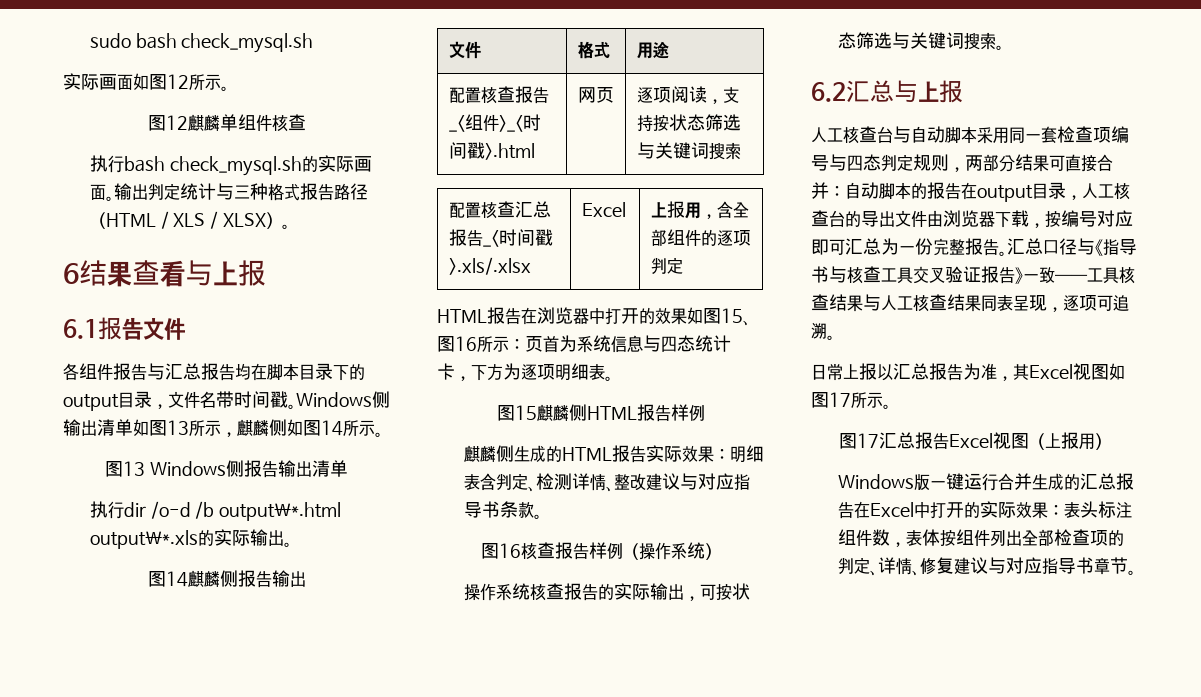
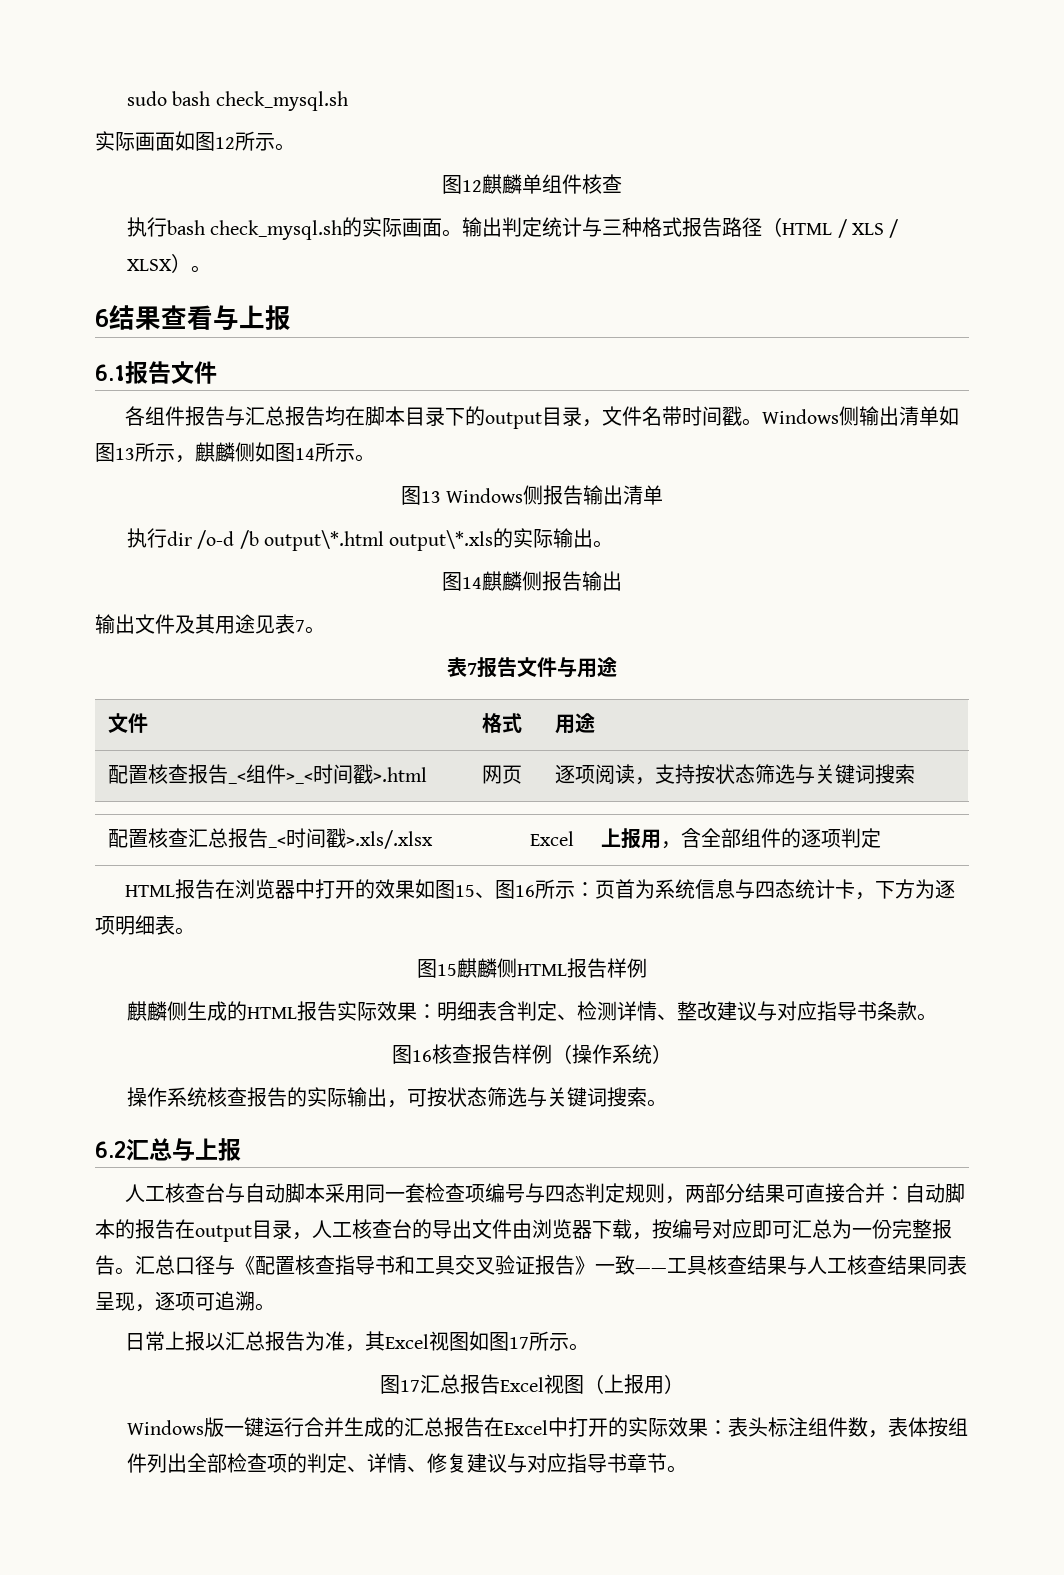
+ 输出文件及其用途见表7。
+ 表7报告文件与用途
- 汇总口径与《指导书与核查工具交叉验证报告》一致——工具核查结果与人工核查结果同表呈现，逐项可追溯。
+ 汇总口径与《配置核查指导书和工具交叉验证报告》一致——工具核查结果与人工核查结果同表呈现，逐项可追溯。

